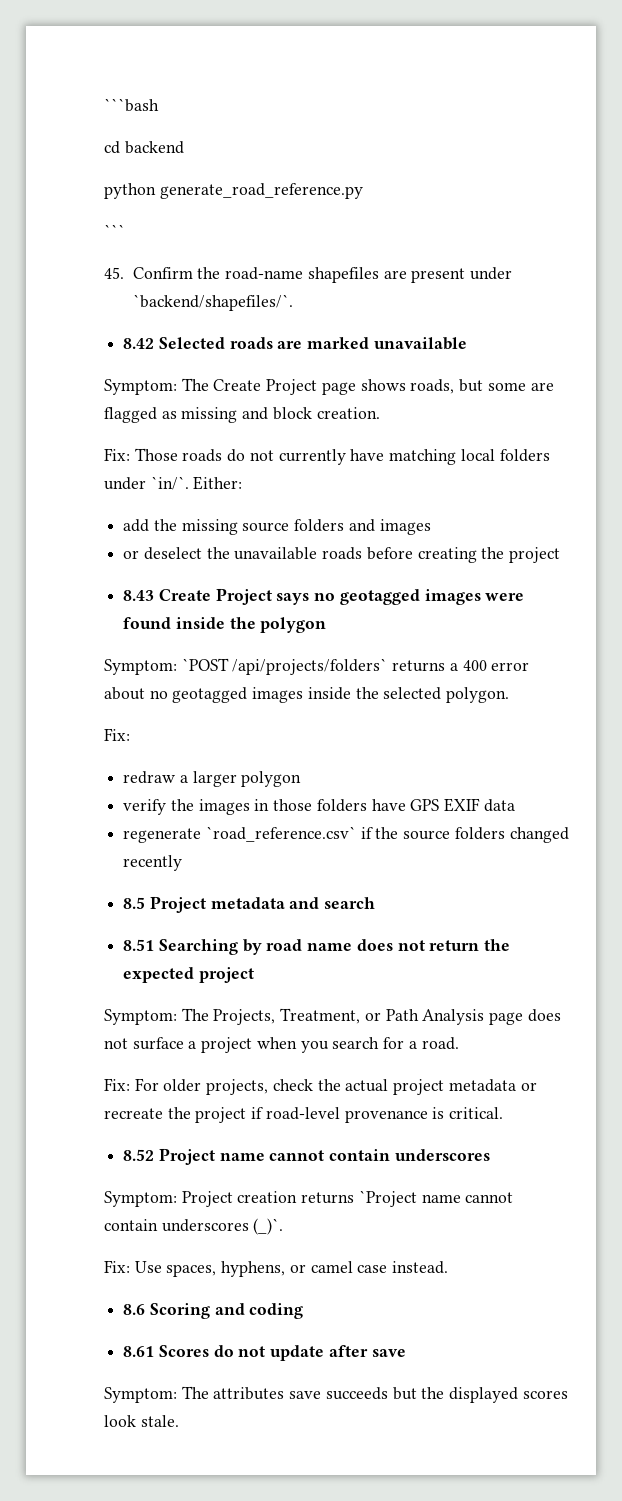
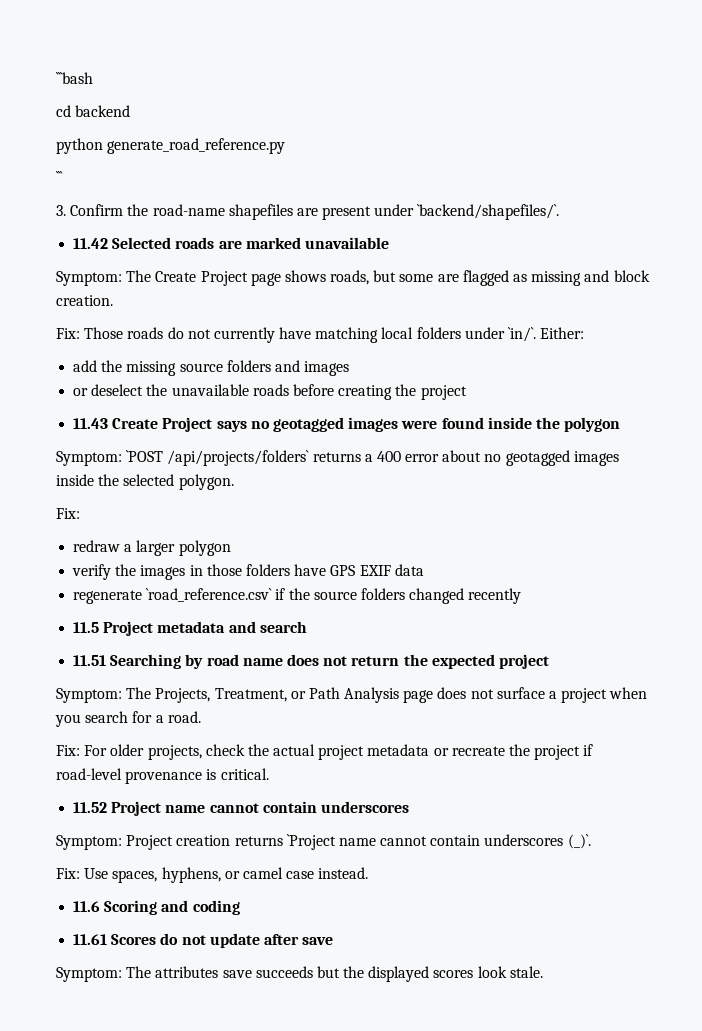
- 45. Confirm the road-name shapefiles are present under `backend/shapefiles/`.
+ 3. Confirm the road-name shapefiles are present under `backend/shapefiles/`.
- 8.42 Selected roads are marked unavailable
+ 11.42 Selected roads are marked unavailable
- 8.43 Create Project says no geotagged images were found inside the polygon
+ 11.43 Create Project says no geotagged images were found inside the polygon
- 8.5 Project metadata and search
+ 11.5 Project metadata and search
- 8.51 Searching by road name does not return the expected project
+ 11.51 Searching by road name does not return the expected project
- 8.52 Project name cannot contain underscores
+ 11.52 Project name cannot contain underscores
- 8.6 Scoring and coding
+ 11.6 Scoring and coding
- 8.61 Scores do not update after save
+ 11.61 Scores do not update after save

